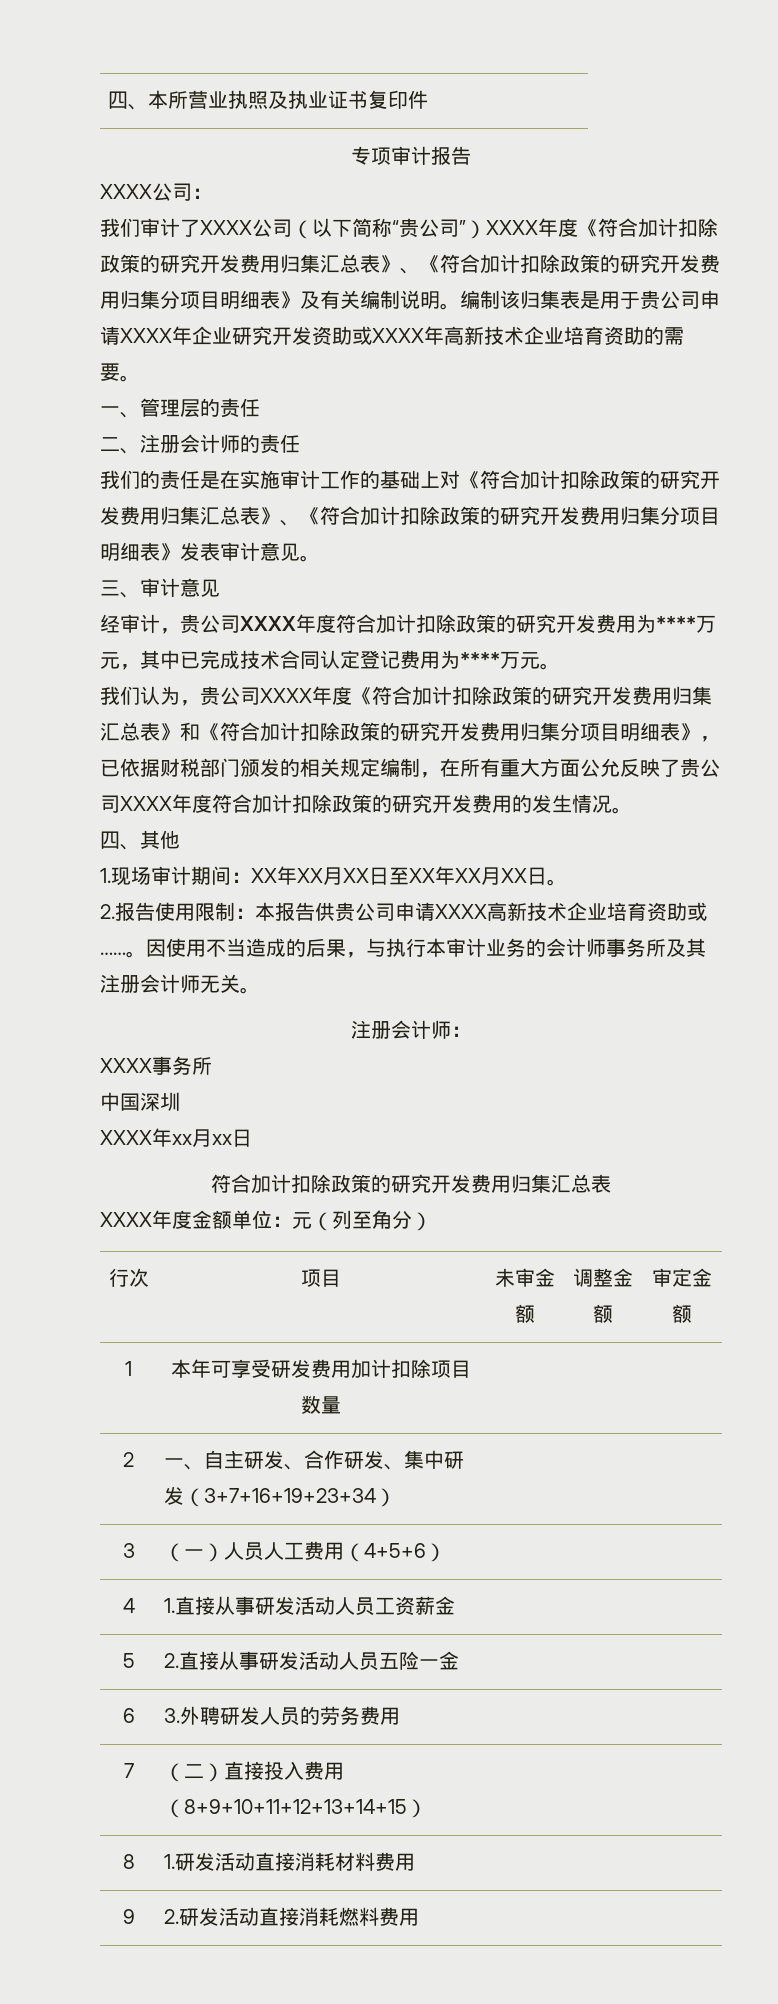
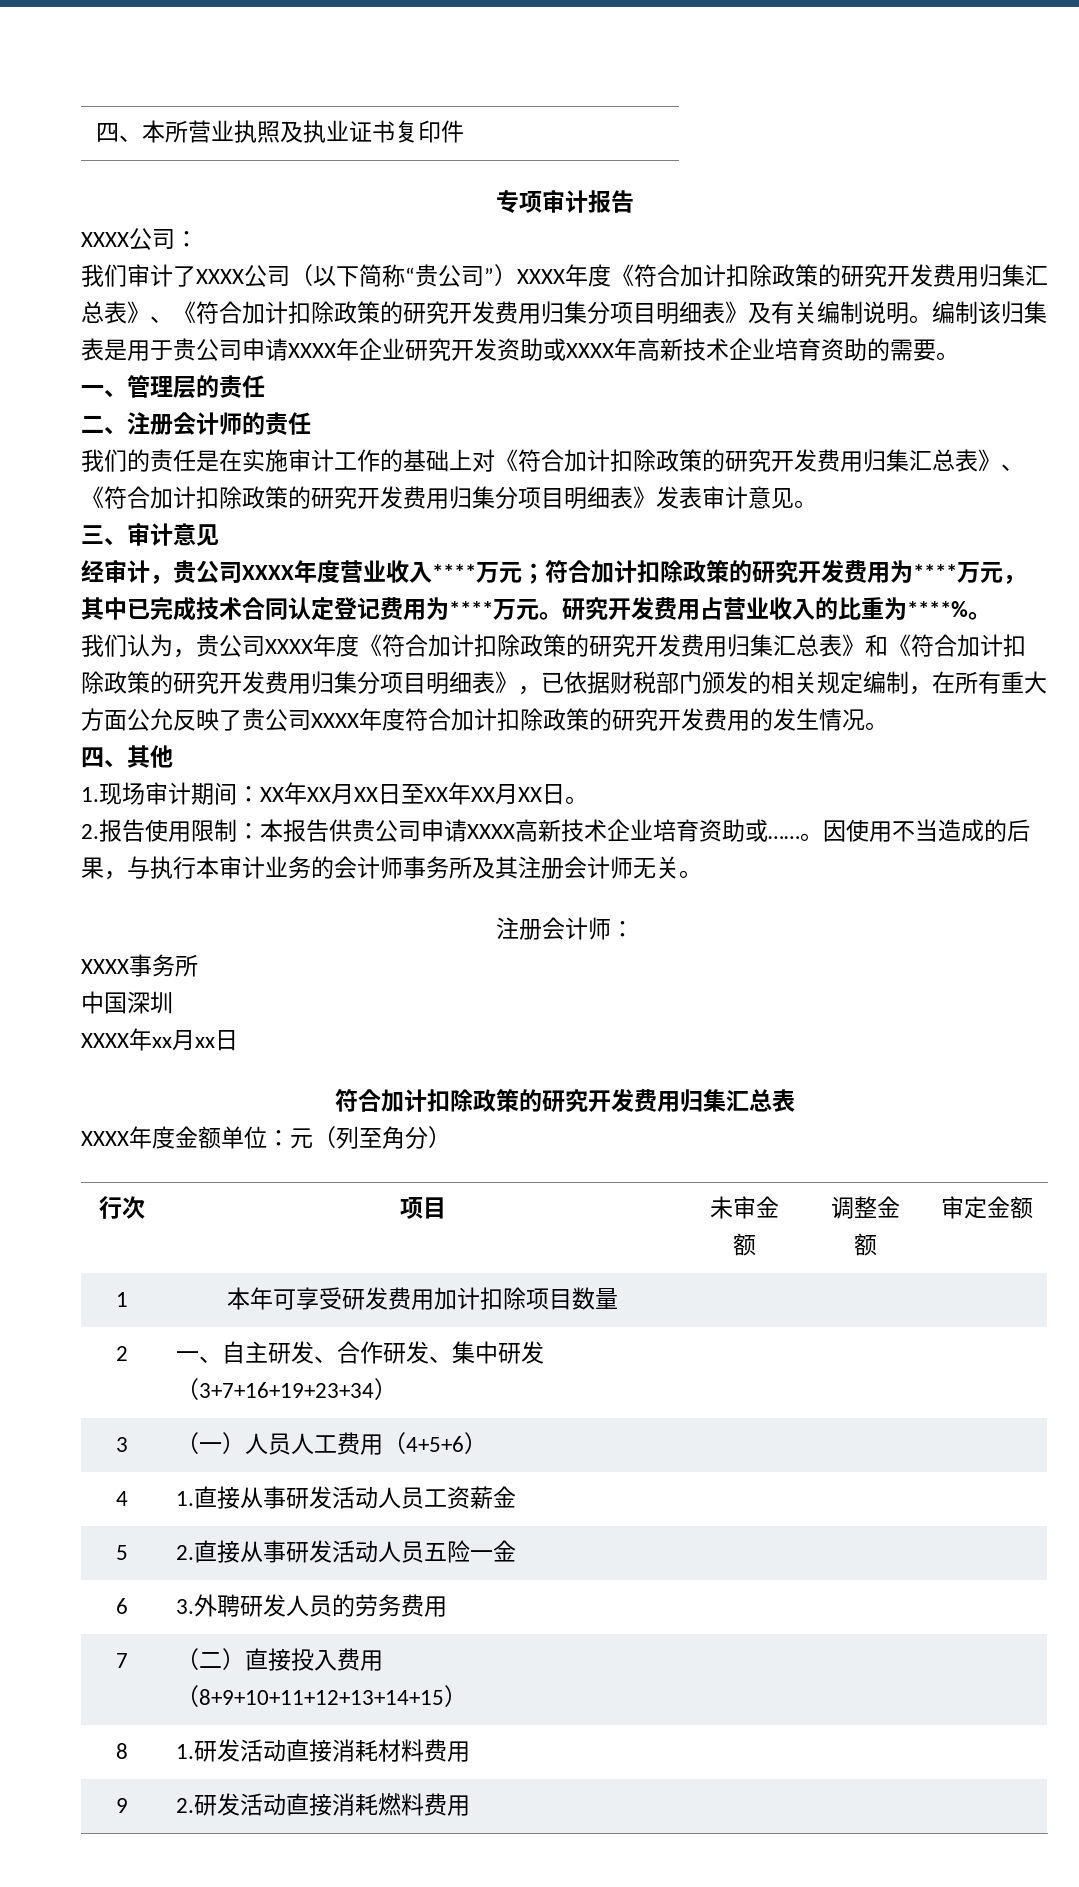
- 经审计，贵公司XXXX年度符合加计扣除政策的研究开发费用为****万元，其中已完成技术合同认定登记费用为****万元。
+ 经审计，贵公司XXXX年度营业收入****万元；符合加计扣除政策的研究开发费用为****万元，其中已完成技术合同认定登记费用为****万元。研究开发费用占营业收入的比重为****%。

